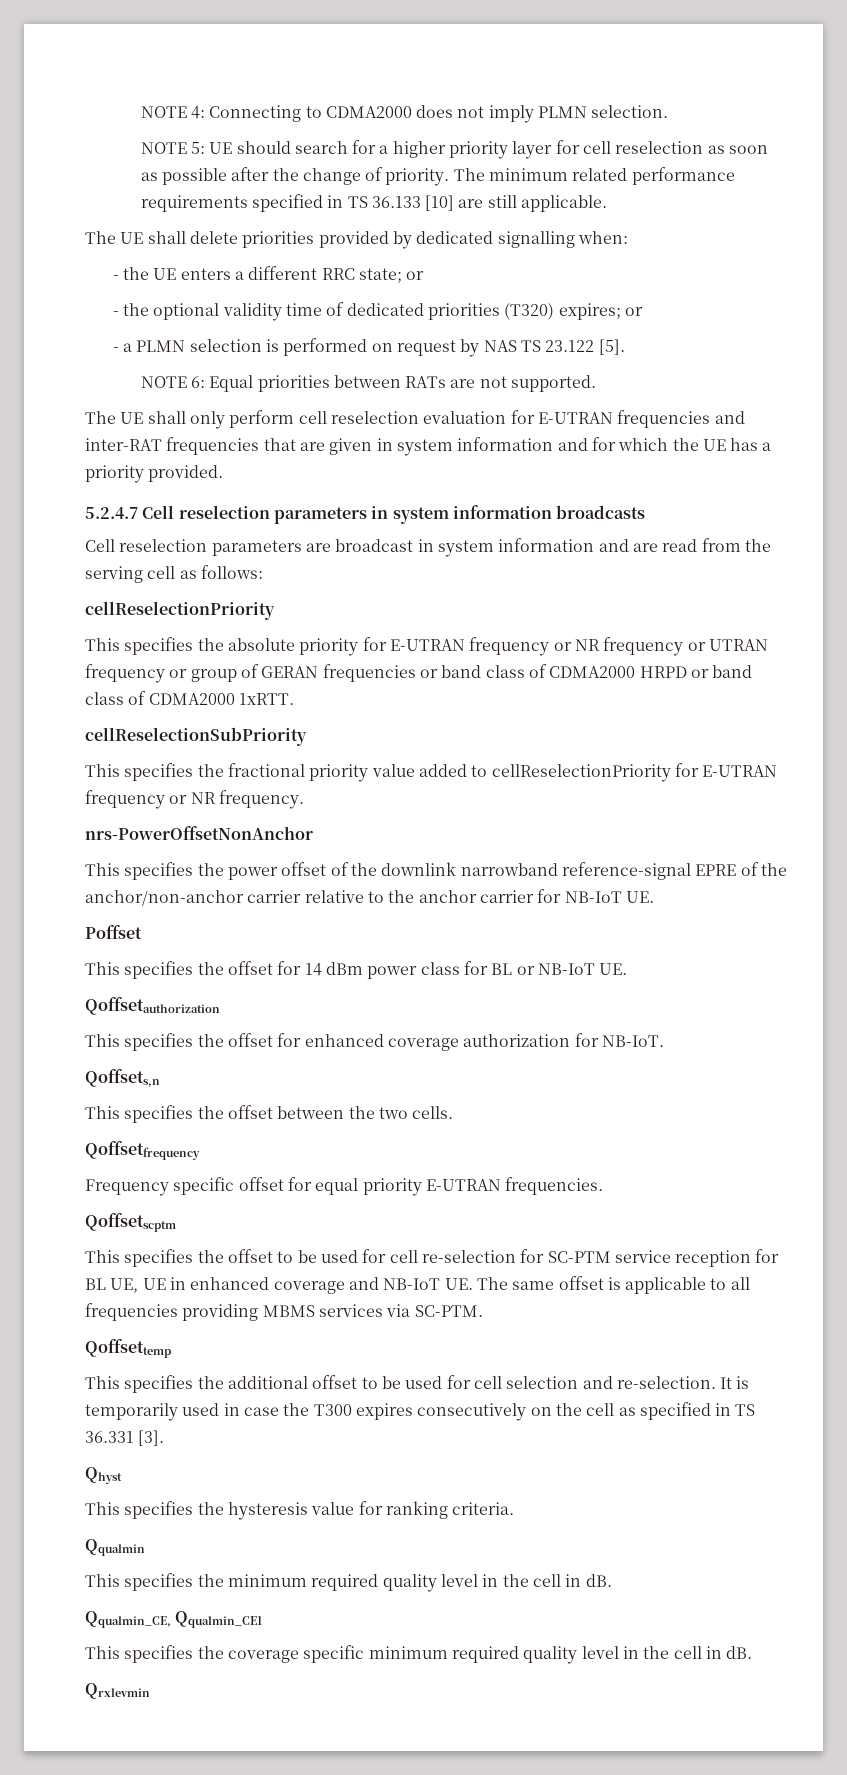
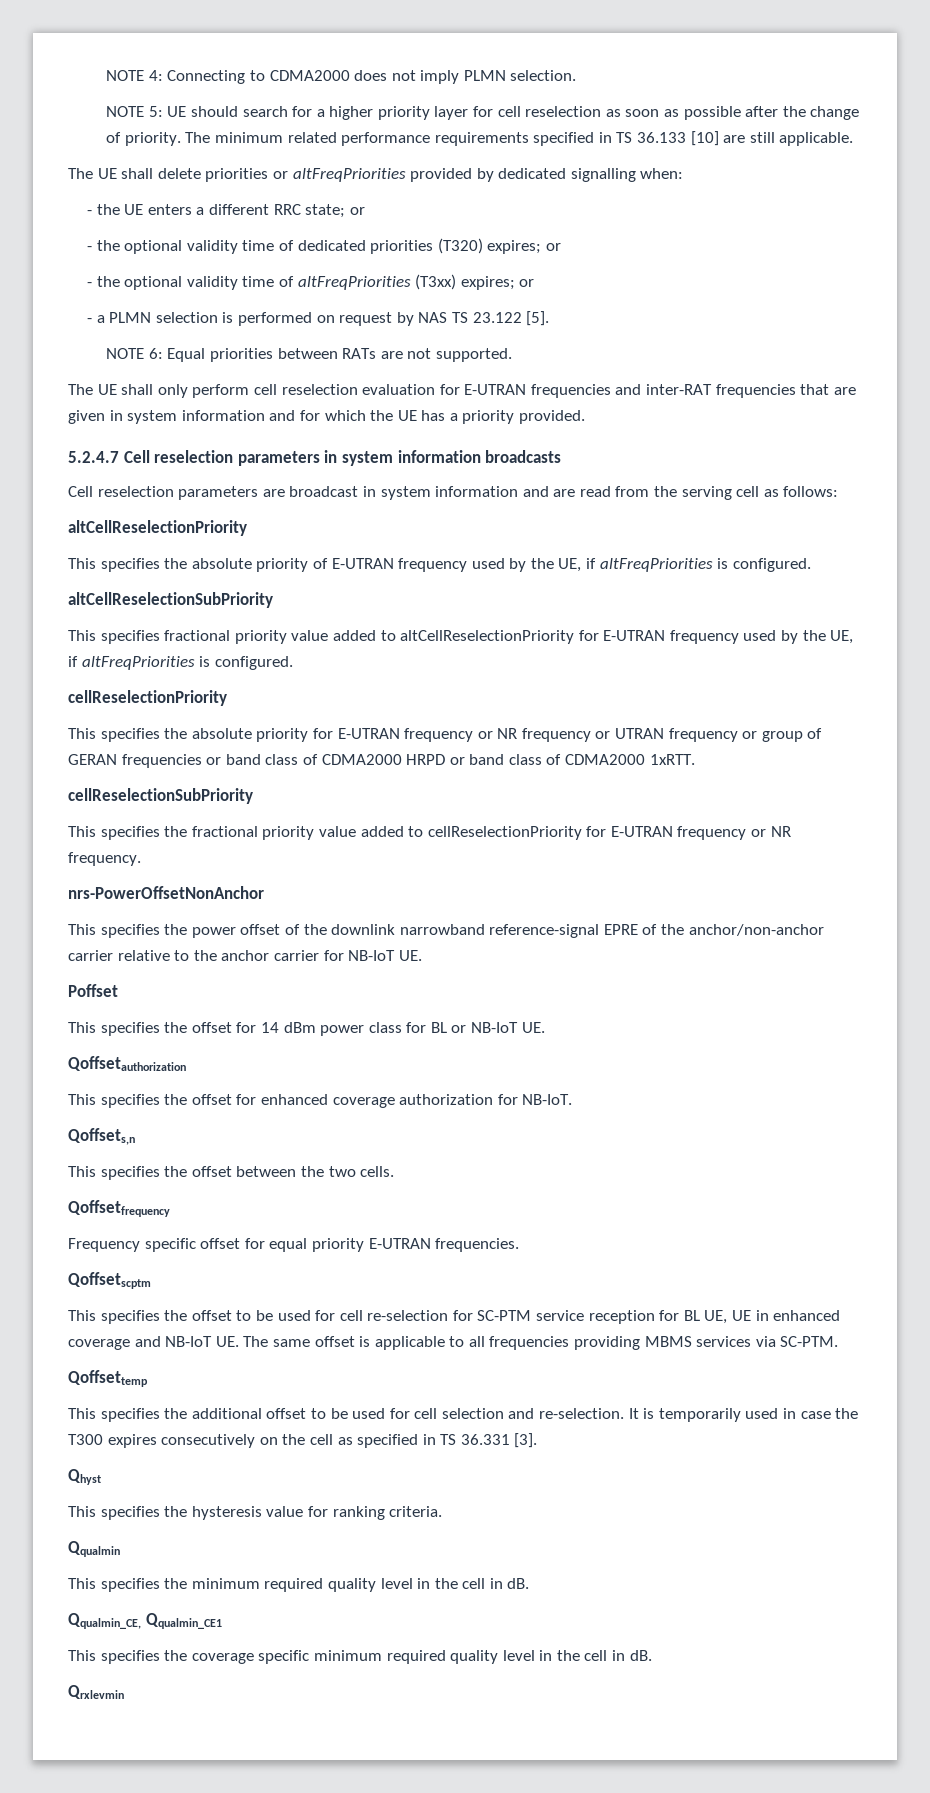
- The UE shall delete priorities provided by dedicated signalling when:
+ The UE shall delete priorities or altFreqPriorities provided by dedicated signalling when:
+ - the optional validity time of altFreqPriorities (T3xx) expires; or
  Cell reselection parameters are broadcast in system information and are read from the serving cell as follows:
+ altCellReselectionPriority
+ This specifies the absolute priority of E-UTRAN frequency used by the UE, if altFreqPriorities is configured.
+ altCellReselectionSubPriority
+ This specifies fractional priority value added to altCellReselectionPriority for E-UTRAN frequency used by the UE, if altFreqPriorities is configured.

